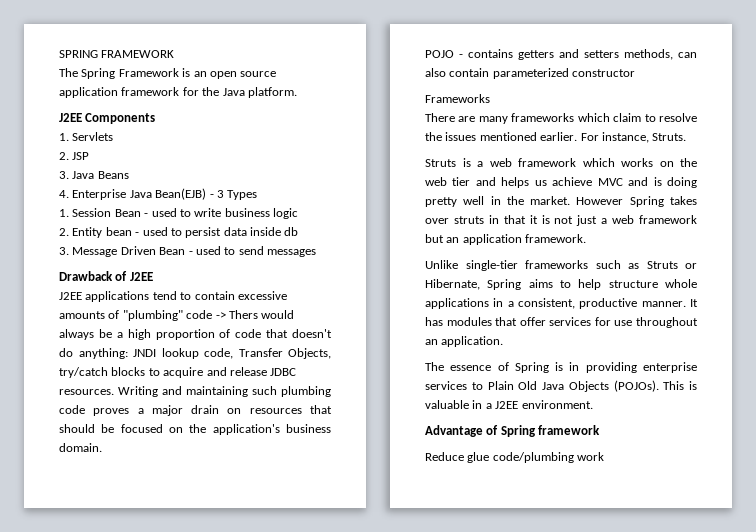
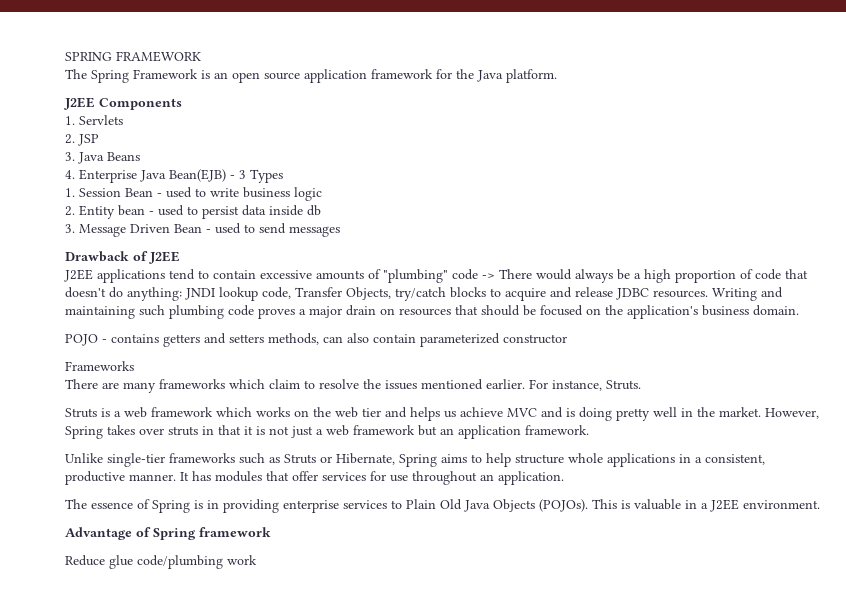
- J2EE applications tend to contain excessive amounts of "plumbing" code -> Thers would always be a high proportion of code that doesn't do anything: JNDI lookup code, Transfer Objects, try/catch blocks to acquire and release JDBC resources.
+ J2EE applications tend to contain excessive amounts of "plumbing" code -> There would always be a high proportion of code that doesn't do anything: JNDI lookup code, Transfer Objects, try/catch blocks to acquire and release JDBC resources.
- However Spring takes over struts in that it is not just a web framework but an application framework.
+ However, Spring takes over struts in that it is not just a web framework but an application framework.

